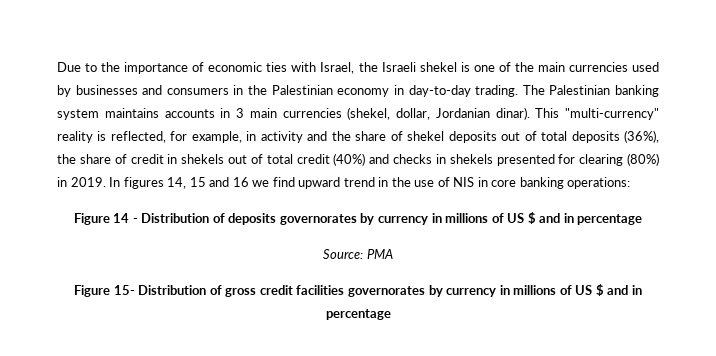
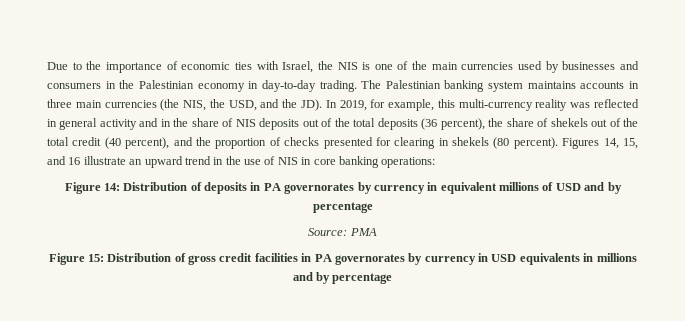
- Due to the importance of economic ties with Israel, the Israeli shekel is one of the main currencies used by businesses and consumers in the Palestinian economy in day-to-day trading.
+ Due to the importance of economic ties with Israel, the NIS is one of the main currencies used by businesses and consumers in the Palestinian economy in day-to-day trading.
- The Palestinian banking system maintains accounts in 3 main currencies (shekel, dollar, Jordanian dinar). This "multi-currency" reality is reflected, for example, in activity and the share of shekel deposits out of total deposits (36%), the share of credit in shekels out of total credit (40%) and checks in shekels presented for clearing (80%) in 2019. In figures 14, 15 and 16 we find upward trend in the use of NIS in core banking operations:
+ The Palestinian banking system maintains accounts in three main currencies (the NIS, the USD, and the JD). In 2019, for example, this multi-currency reality was reflected in general activity and in the share of NIS deposits out of the total deposits (36 percent), the share of shekels out of the total credit (40 percent), and the proportion of checks presented for clearing in shekels (80 percent). Figures 14, 15, and 16 illustrate an upward trend in the use of NIS in core banking operations:
- Figure 14 - Distribution of deposits governorates by currency in millions of US $ and in percentage
+ Figure 14: Distribution of deposits in PA governorates by currency in equivalent millions of USD and by percentage
- Figure 15- Distribution of gross credit facilities governorates by currency in millions of US $ and in percentage
+ Figure 15: Distribution of gross credit facilities in PA governorates by currency in USD equivalents in millions and by percentage

